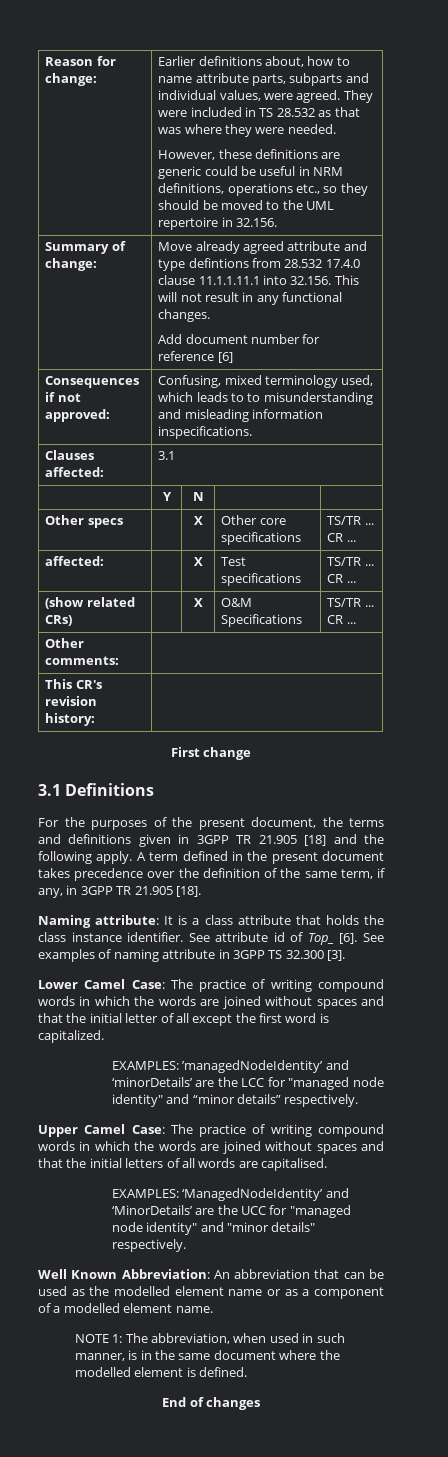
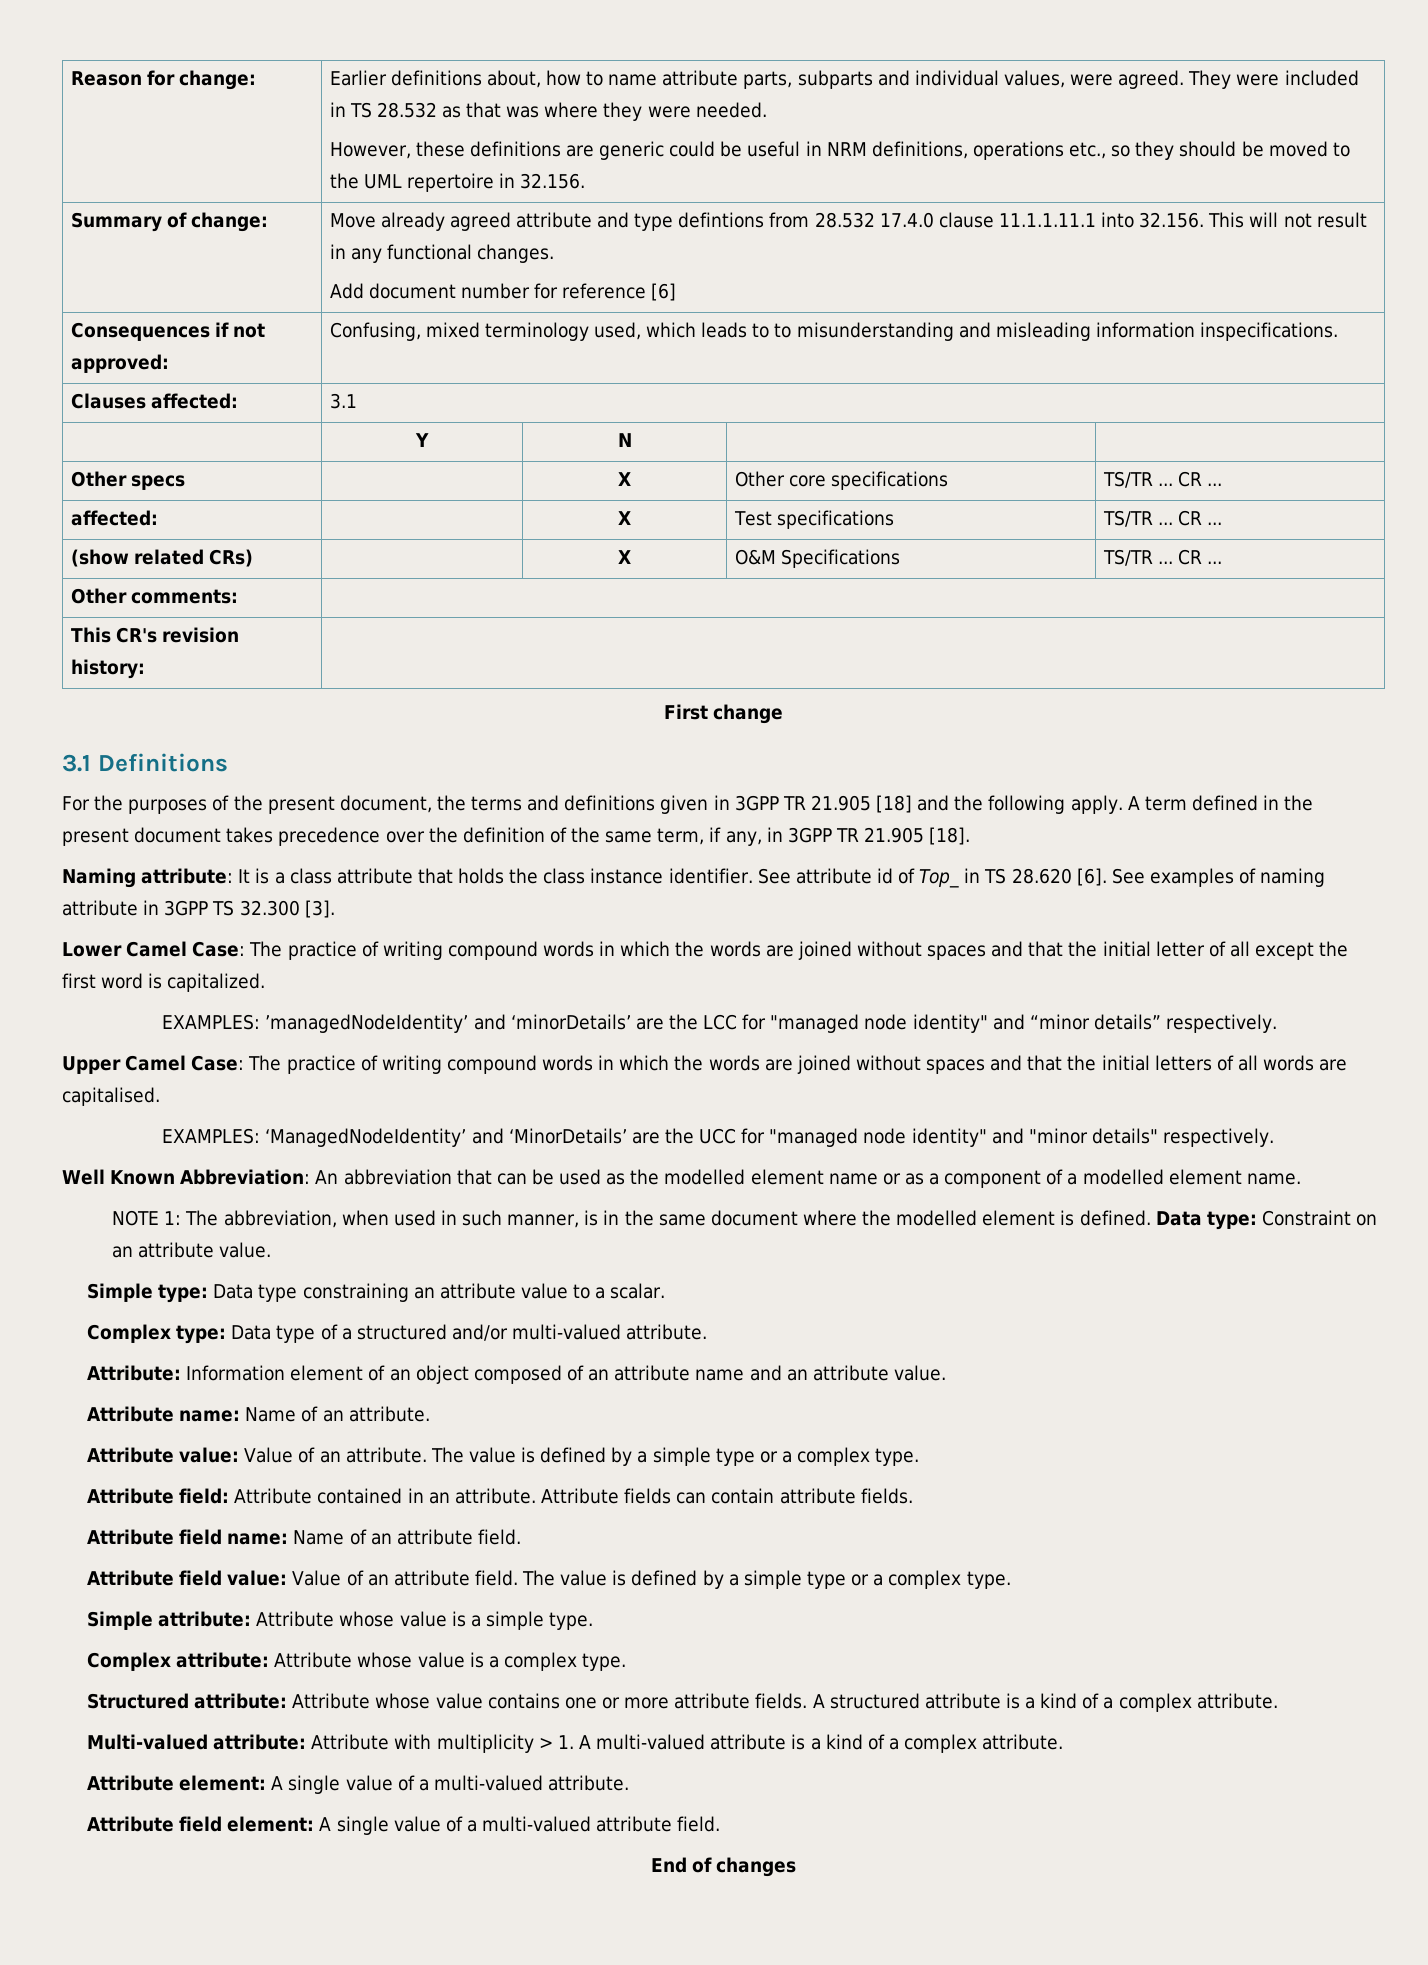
- See attribute id of Top_ [6].
+ See attribute id of Top_ in TS 28.620 [6].
+ Data type: Constraint on an attribute value.
+ Simple type: Data type constraining an attribute value to a scalar.
+ Complex type: Data type of a structured and/or multi-valued attribute.
+ Attribute: Information element of an object composed of an attribute name and an attribute value.
+ Attribute name: Name of an attribute.
+ Attribute value: Value of an attribute. The value is defined by a simple type or a complex type.
+ Attribute field: Attribute contained in an attribute. Attribute fields can contain attribute fields.
+ Attribute field name: Name of an attribute field.
+ Attribute field value: Value of an attribute field. The value is defined by a simple type or a complex type.
+ Simple attribute: Attribute whose value is a simple type.
+ Complex attribute: Attribute whose value is a complex type.
+ Structured attribute: Attribute whose value contains one or more attribute fields. A structured attribute is a kind of a complex attribute.
+ Multi-valued attribute: Attribute with multiplicity > 1. A multi-valued attribute is a kind of a complex attribute.
+ Attribute element: A single value of a multi-valued attribute.
+ Attribute field element: A single value of a multi-valued attribute field.

